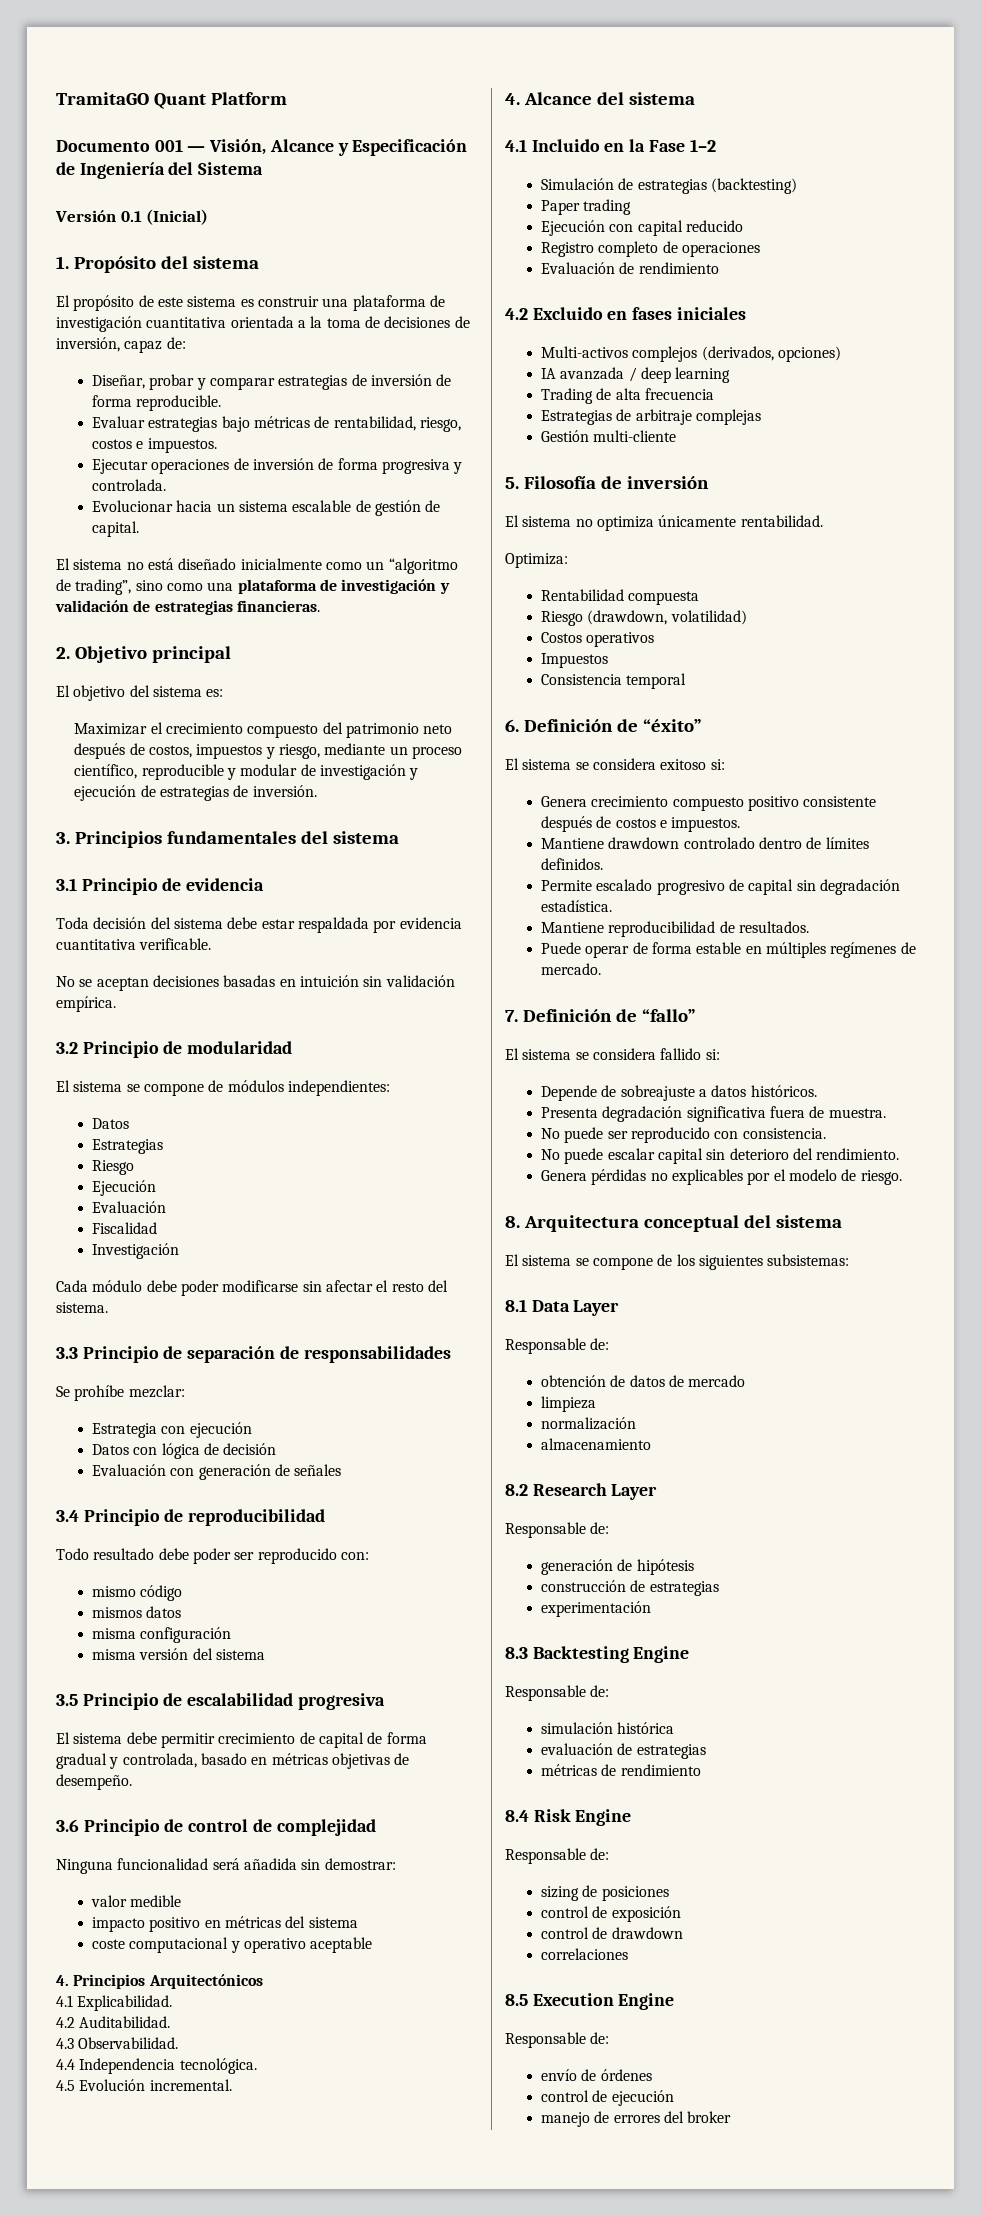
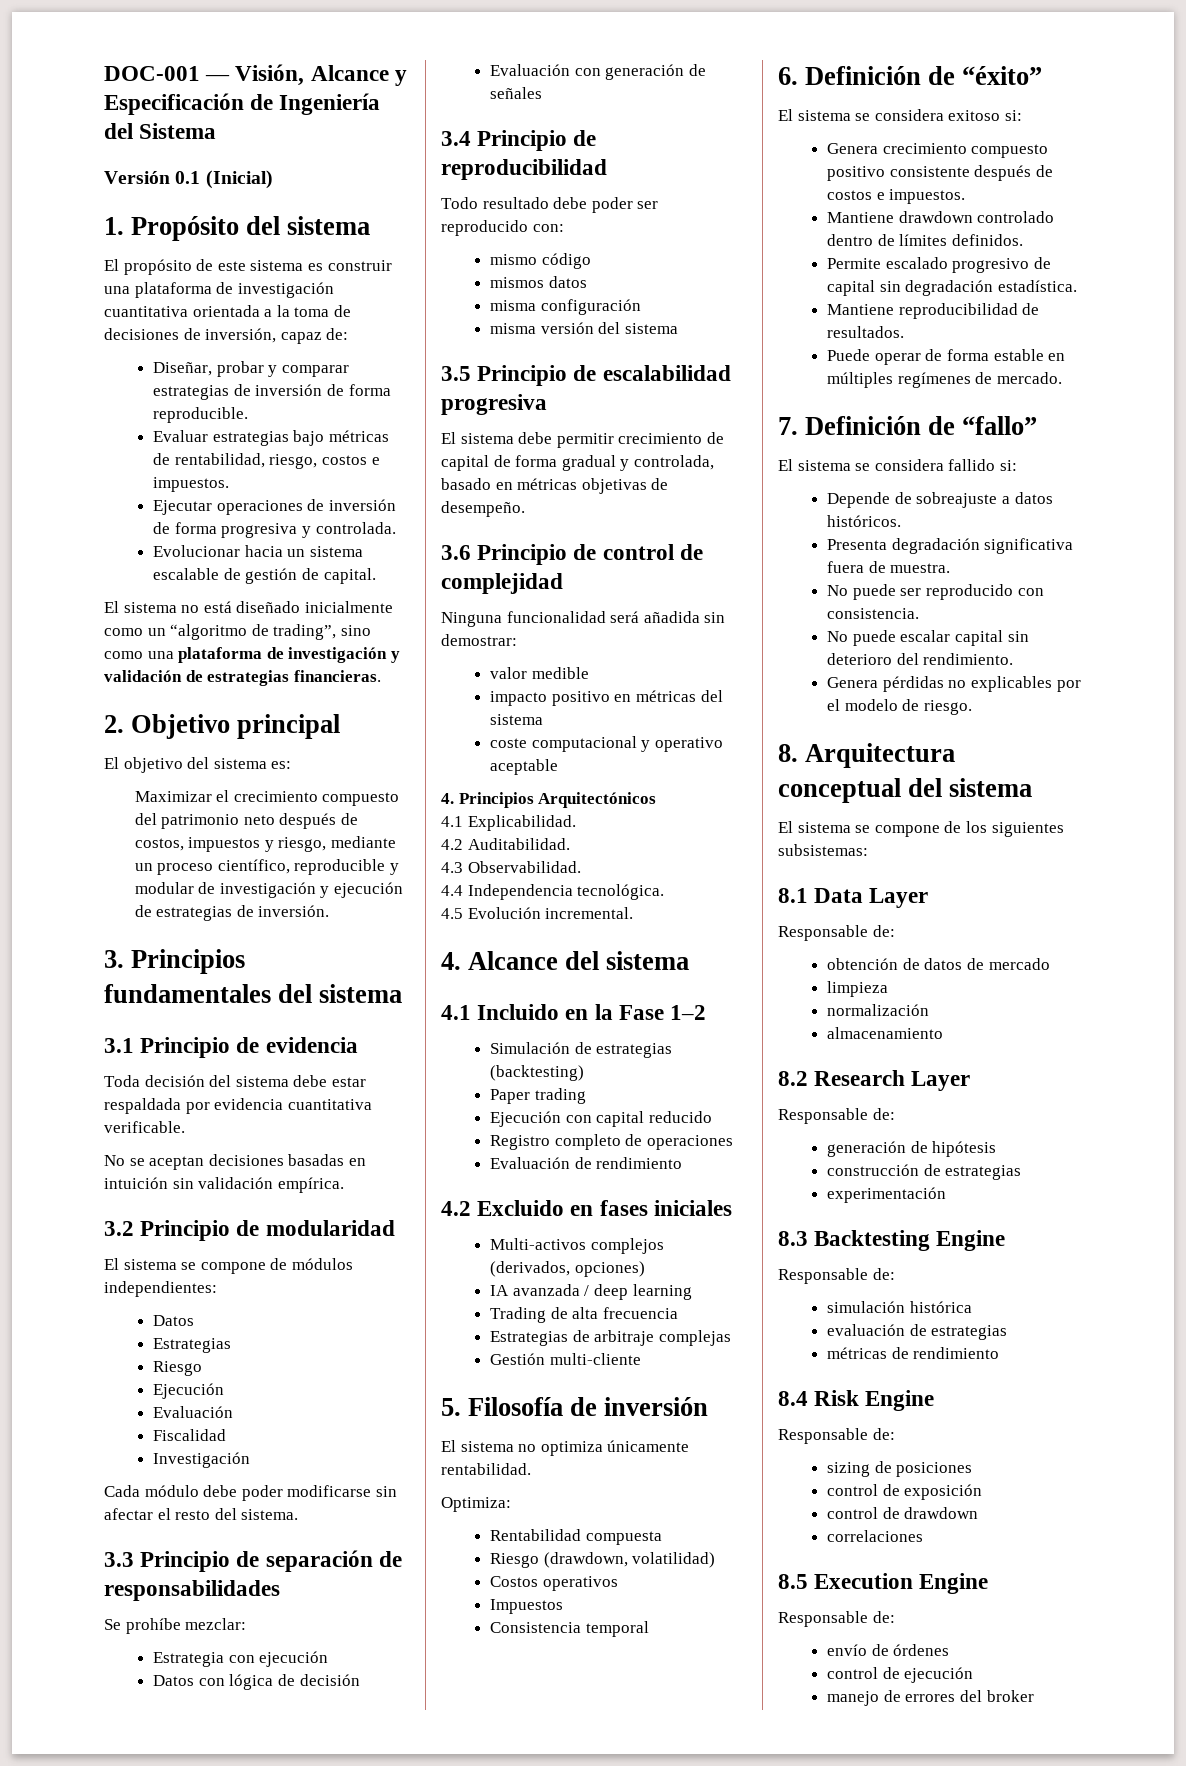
- TramitaGO Quant Platform
- Documento 001 — Visión, Alcance y Especificación de Ingeniería del Sistema
+ DOC-001 — Visión, Alcance y Especificación de Ingeniería del Sistema

